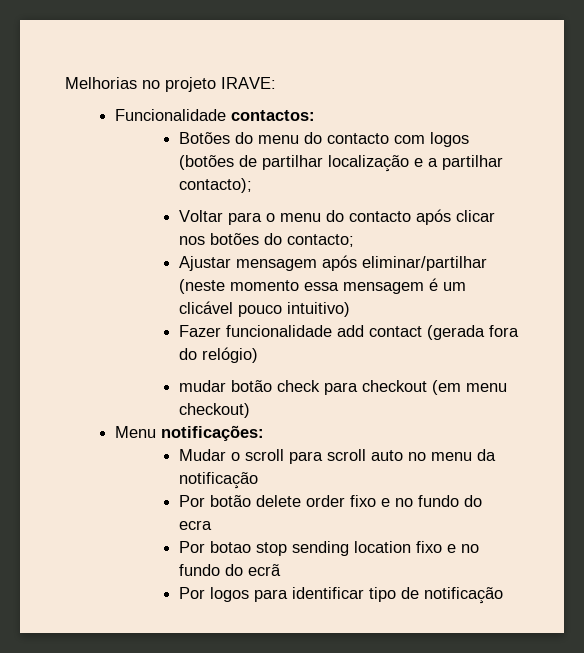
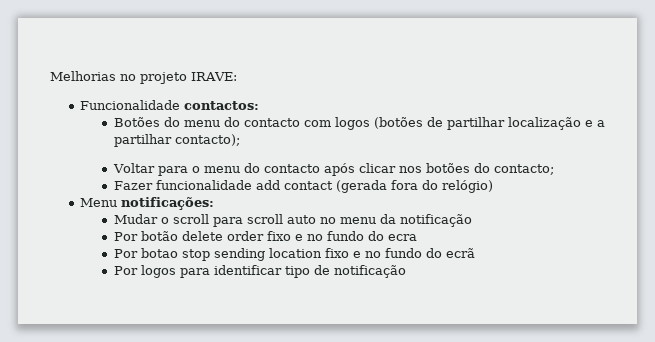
- Ajustar mensagem após eliminar/partilhar (neste momento essa mensagem é um clicável pouco intuitivo)
- mudar botão check para checkout (em menu checkout)

